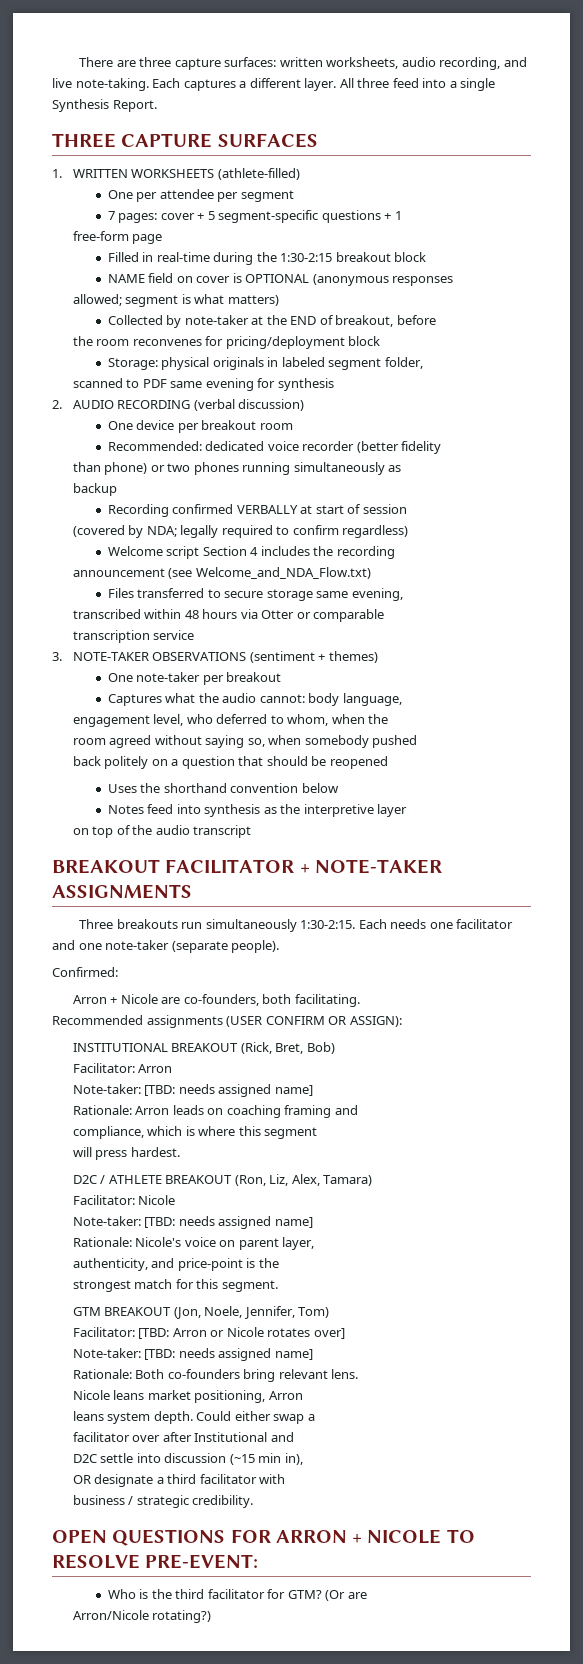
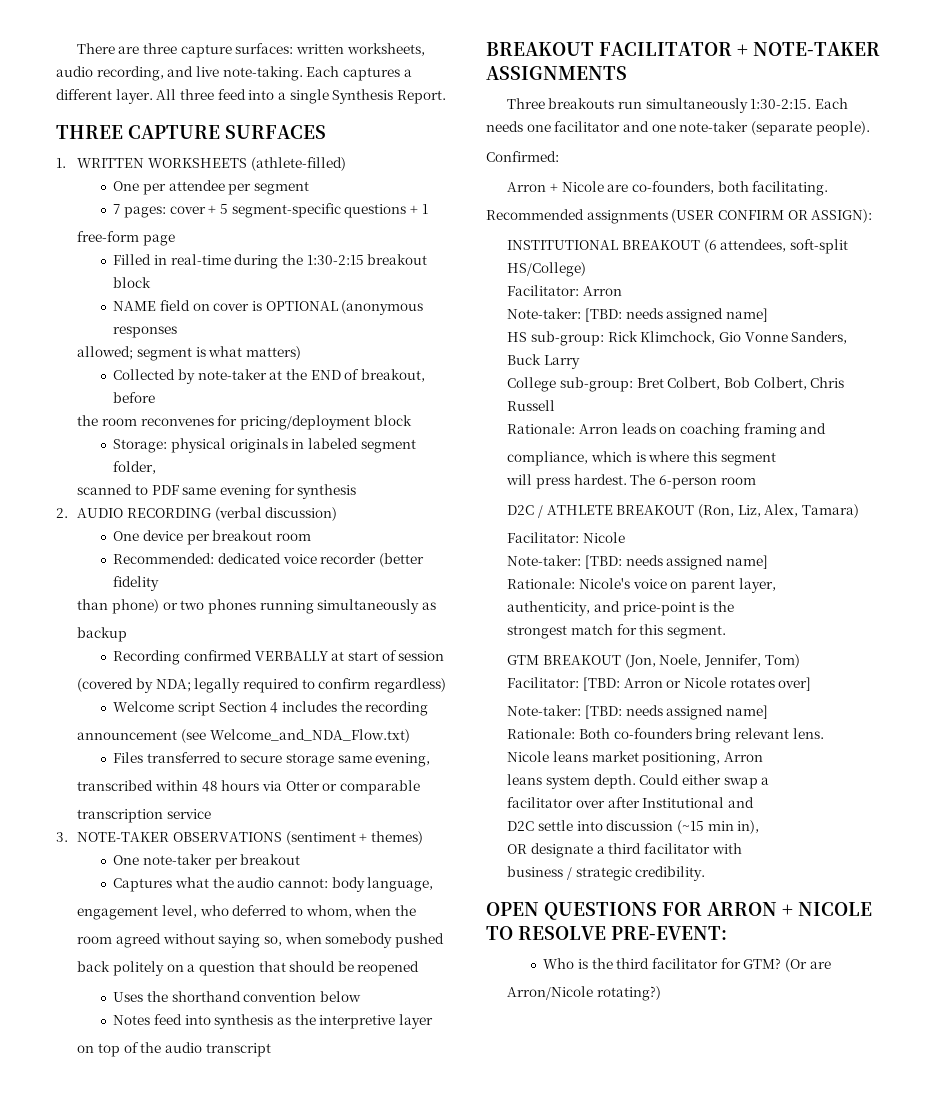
- INSTITUTIONAL BREAKOUT (Rick, Bret, Bob)
+ INSTITUTIONAL BREAKOUT (6 attendees, soft-split HS/College)
+ HS sub-group: Rick Klimchock, Gio Vonne Sanders, Buck Larry
+ College sub-group: Bret Colbert, Bob Colbert, Chris Russell
+ The 6-person room

